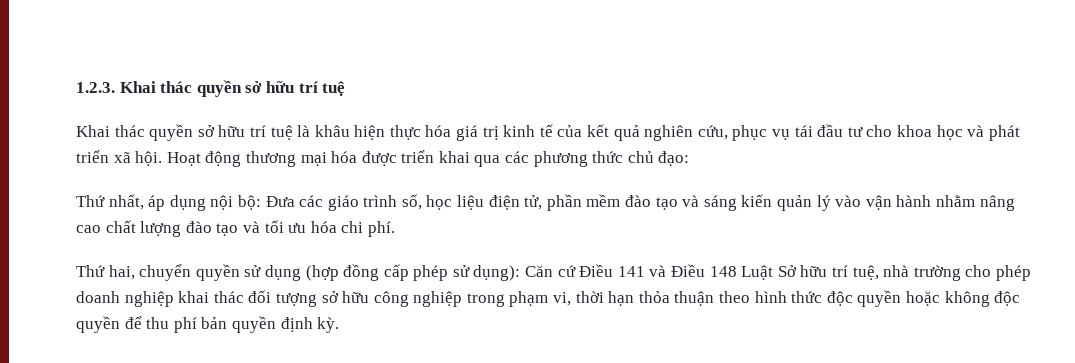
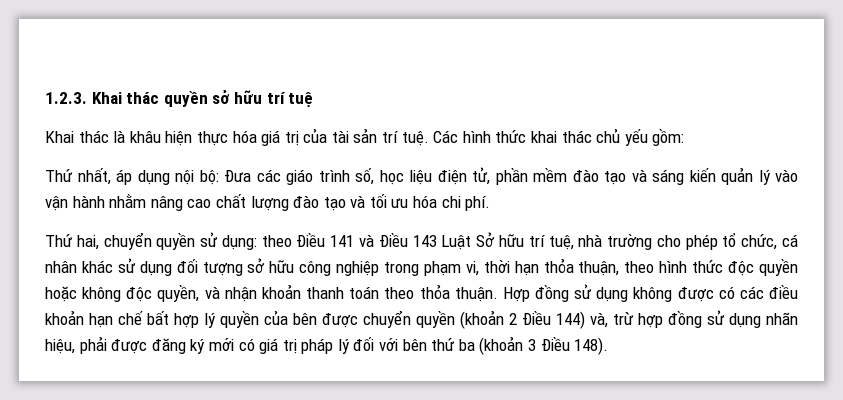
- Khai thác quyền sở hữu trí tuệ là khâu hiện thực hóa giá trị kinh tế của kết quả nghiên cứu, phục vụ tái đầu tư cho khoa học và phát triển xã hội. Hoạt động thương mại hóa được triển khai qua các phương thức chủ đạo:
+ Khai thác là khâu hiện thực hóa giá trị của tài sản trí tuệ. Các hình thức khai thác chủ yếu gồm:
- Thứ hai, chuyển quyền sử dụng (hợp đồng cấp phép sử dụng): Căn cứ Điều 141 và Điều 148 Luật Sở hữu trí tuệ, nhà trường cho phép doanh nghiệp khai thác đối tượng sở hữu công nghiệp trong phạm vi, thời hạn thỏa thuận theo hình thức độc quyền hoặc không độc quyền để thu phí bản quyền định kỳ.
+ Thứ hai, chuyển quyền sử dụng: theo Điều 141 và Điều 143 Luật Sở hữu trí tuệ, nhà trường cho phép tổ chức, cá nhân khác sử dụng đối tượng sở hữu công nghiệp trong phạm vi, thời hạn thỏa thuận, theo hình thức độc quyền hoặc không độc quyền, và nhận khoản thanh toán theo thỏa thuận. Hợp đồng sử dụng không được có các điều khoản hạn chế bất hợp lý quyền của bên được chuyển quyền (khoản 2 Điều 144) và, trừ hợp đồng sử dụng nhãn hiệu, phải được đăng ký mới có giá trị pháp lý đối với bên thứ ba (khoản 3 Điều 148).

